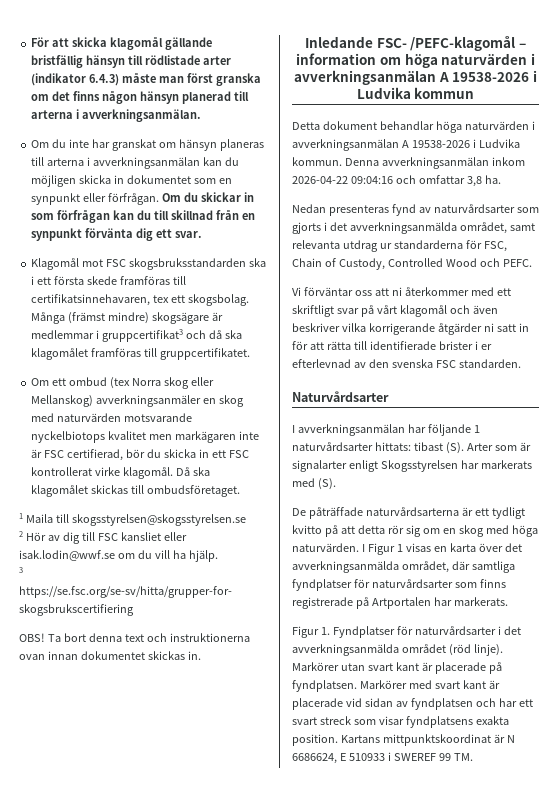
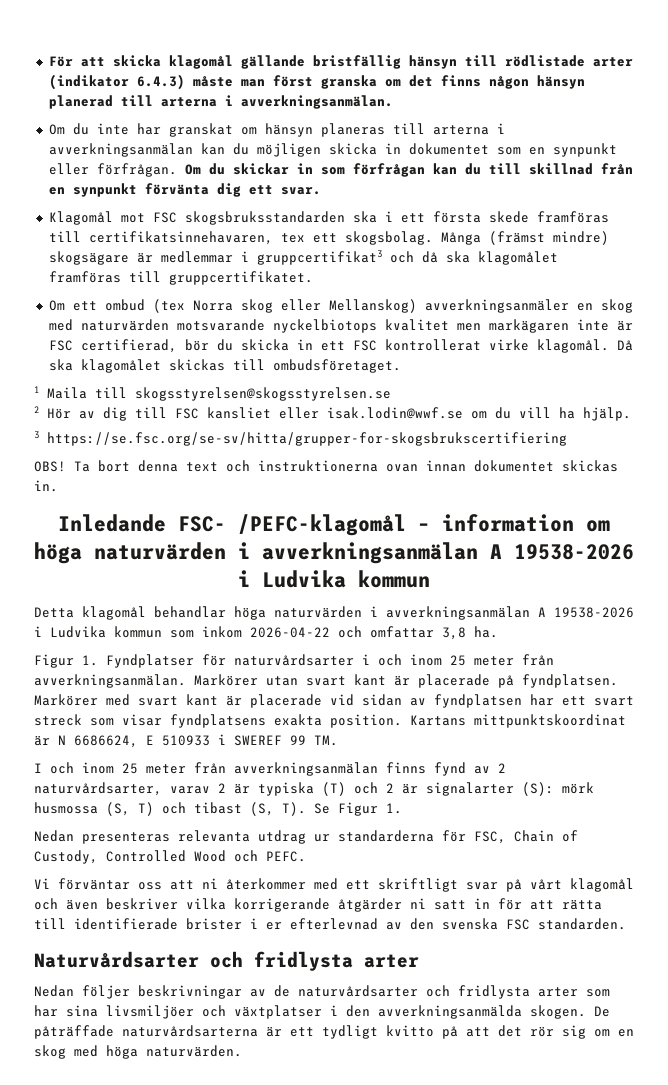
- Detta dokument behandlar höga naturvärden i avverkningsanmälan A 19538-2026 i Ludvika kommun. Denna avverkningsanmälan inkom 2026-04-22 09:04:16 och omfattar 3,8 ha.
+ Detta klagomål behandlar höga naturvärden i avverkningsanmälan A 19538-2026 i Ludvika kommun som inkom 2026-04-22 och omfattar 3,8 ha.
- Nedan presenteras fynd av naturvårdsarter som gjorts i det avverkningsanmälda området, samt relevanta utdrag ur standarderna för FSC, Chain of Custody, Controlled Wood och PEFC.
+ Figur 1. Fyndplatser för naturvårdsarter i och inom 25 meter från avverkningsanmälan. Markörer utan svart kant är placerade på fyndplatsen. Markörer med svart kant är placerade vid sidan av fyndplatsen har ett svart streck som visar fyndplatsens exakta position. Kartans mittpunktskoordinat är N 6686624, E 510933 i SWEREF 99 TM.
+ I och inom 25 meter från avverkningsanmälan finns fynd av 2 naturvårdsarter, varav 2 är typiska (T) och 2 är signalarter (S): mörk husmossa (S, T) och tibast (S, T). Se Figur 1.
+ Nedan presenteras relevanta utdrag ur standarderna för FSC, Chain of Custody, Controlled Wood och PEFC.
- Naturvårdsarter
- I avverkningsanmälan har följande 1 naturvårdsarter hittats: tibast (S). Arter som är signalarter enligt Skogsstyrelsen har markerats med (S).
- De påträffade naturvårdsarterna är ett tydligt kvitto på att detta rör sig om en skog med höga naturvärden. I Figur 1 visas en karta över det avverkningsanmälda området, där samtliga fyndplatser för naturvårdsarter som finns registrerade på Artportalen har markerats.
- Figur 1. Fyndplatser för naturvårdsarter i det avverkningsanmälda området (röd linje). Markörer utan svart kant är placerade på fyndplatsen. Markörer med svart kant är placerade vid sidan av fyndplatsen och har ett svart streck som visar fyndplatsens exakta position. Kartans mittpunktskoordinat är N 6686624, E 510933 i SWEREF 99 TM.
+ Naturvårdsarter och fridlysta arter
+ Nedan följer beskrivningar av de naturvårdsarter och fridlysta arter som har sina livsmiljöer och växtplatser i den avverkningsanmälda skogen. De påträffade naturvårdsarterna är ett tydligt kvitto på att det rör sig om en skog med höga naturvärden.

